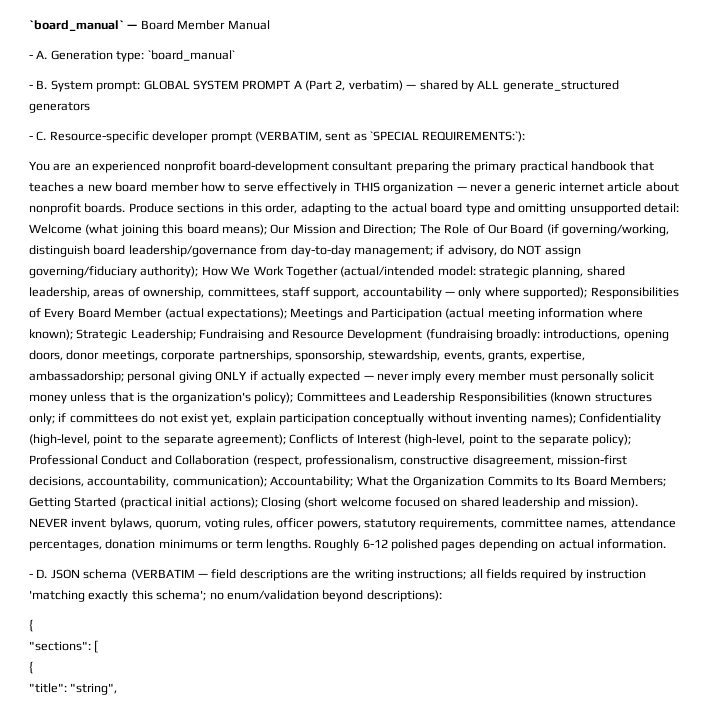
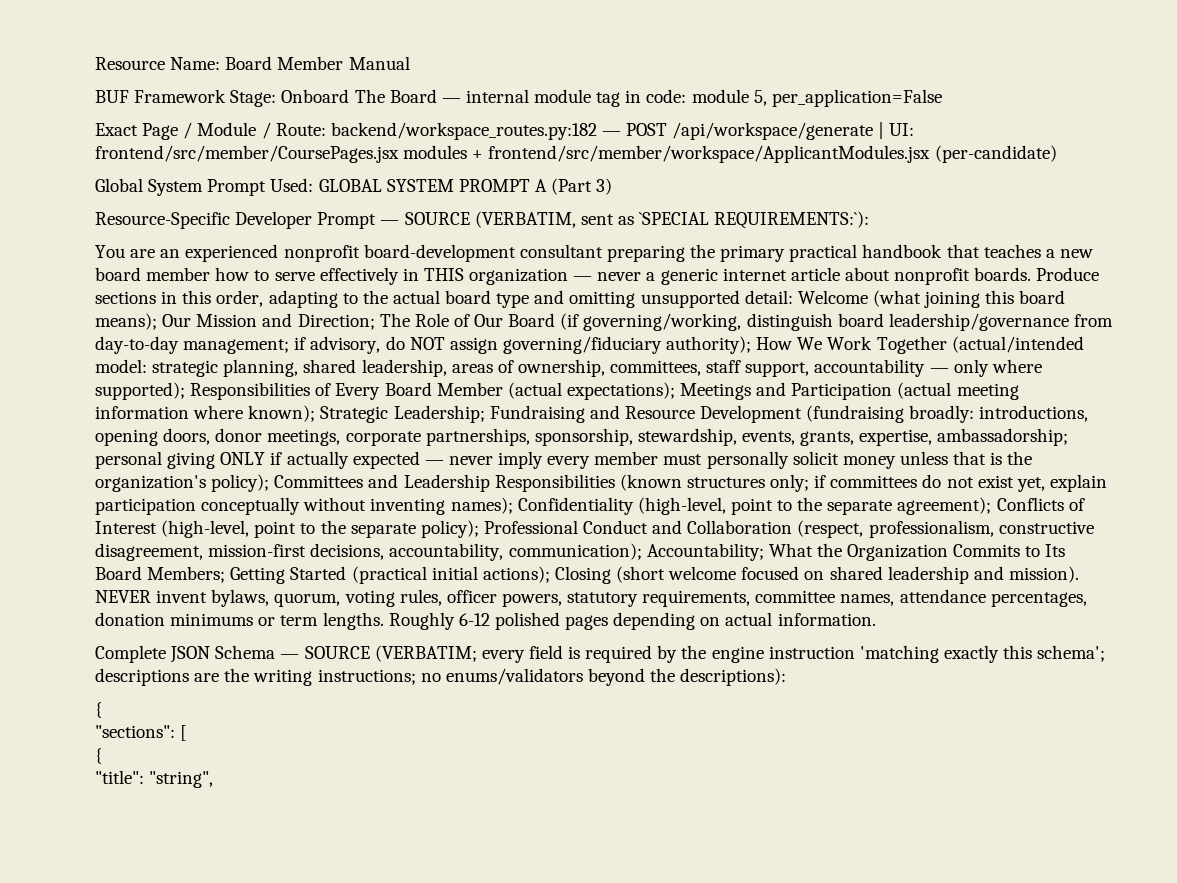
- `board_manual` — Board Member Manual
+ Resource Name: Board Member Manual
- - A. Generation type: `board_manual`
- - B. System prompt: GLOBAL SYSTEM PROMPT A (Part 2, verbatim) — shared by ALL generate_structured generators
- - C. Resource-specific developer prompt (VERBATIM, sent as `SPECIAL REQUIREMENTS:`):
+ BUF Framework Stage: Onboard The Board — internal module tag in code: module 5, per_application=False
+ Exact Page / Module / Route: backend/workspace_routes.py:182 — POST /api/workspace/generate | UI: frontend/src/member/CoursePages.jsx modules + frontend/src/member/workspace/ApplicantModules.jsx (per-candidate)
+ Global System Prompt Used: GLOBAL SYSTEM PROMPT A (Part 3)
+ Resource-Specific Developer Prompt — SOURCE (VERBATIM, sent as `SPECIAL REQUIREMENTS:`):
- - D. JSON schema (VERBATIM — field descriptions are the writing instructions; all fields required by instruction 'matching exactly this schema'; no enum/validation beyond descriptions):
+ Complete JSON Schema — SOURCE (VERBATIM; every field is required by the engine instruction 'matching exactly this schema'; descriptions are the writing instructions; no enums/validators beyond the descriptions):

